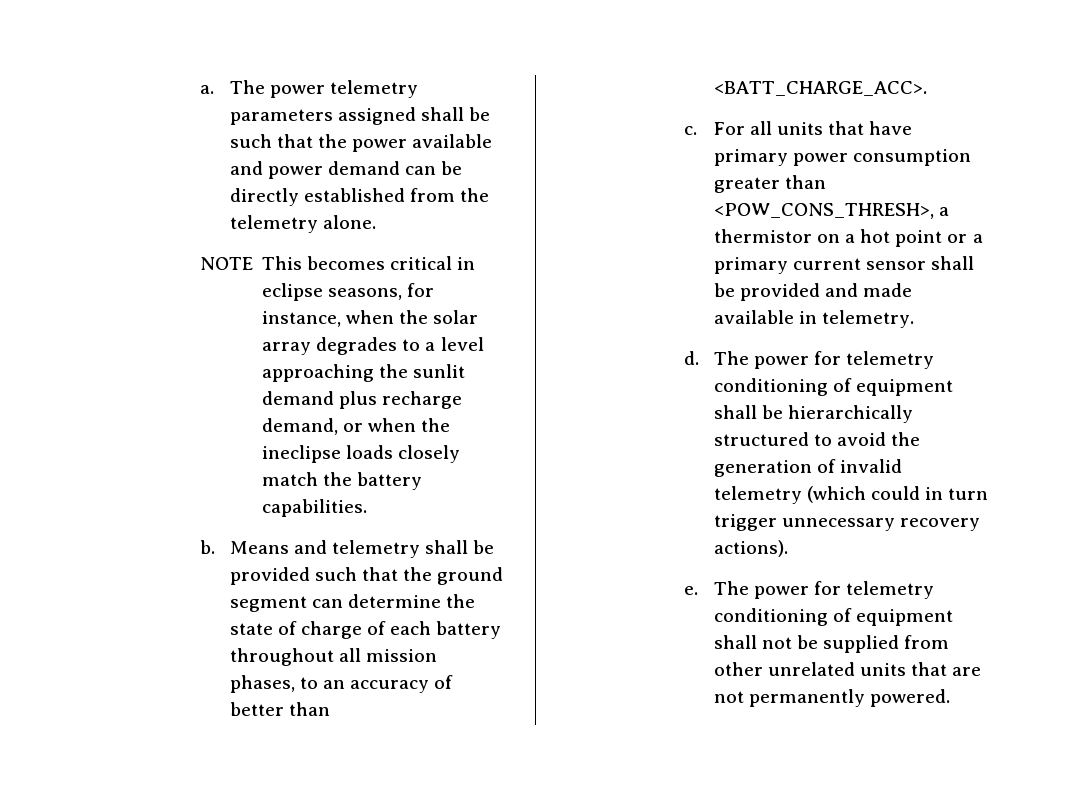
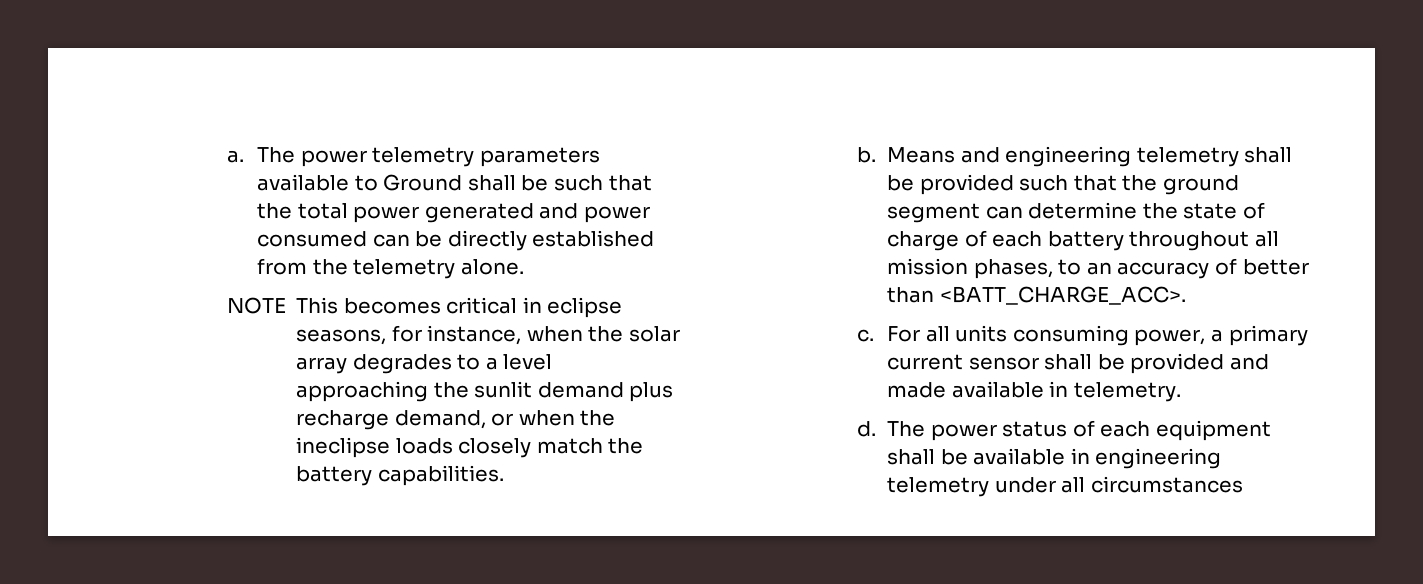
- The power telemetry parameters assigned shall be such that the power available and power demand can be directly established from the telemetry alone.
+ The power telemetry parameters available to Ground shall be such that the total power generated and power consumed can be directly established from the telemetry alone.
- Means and telemetry shall be provided such that the ground segment can determine the state of charge of each battery throughout all mission phases, to an accuracy of better than <BATT_CHARGE_ACC>.
+ Means and engineering telemetry shall be provided such that the ground segment can determine the state of charge of each battery throughout all mission phases, to an accuracy of better than <BATT_CHARGE_ACC>.
- For all units that have primary power consumption greater than <POW_CONS_THRESH>, a thermistor on a hot point or a primary current sensor shall be provided and made available in telemetry.
+ For all units consuming power, a primary current sensor shall be provided and made available in telemetry.
- The power for telemetry conditioning of equipment shall be hierarchically structured to avoid the generation of invalid telemetry (which could in turn trigger unnecessary recovery actions).
- e. The power for telemetry conditioning of equipment shall not be supplied from other unrelated units that are not permanently powered.
+ The power status of each equipment shall be available in engineering telemetry under all circumstances

